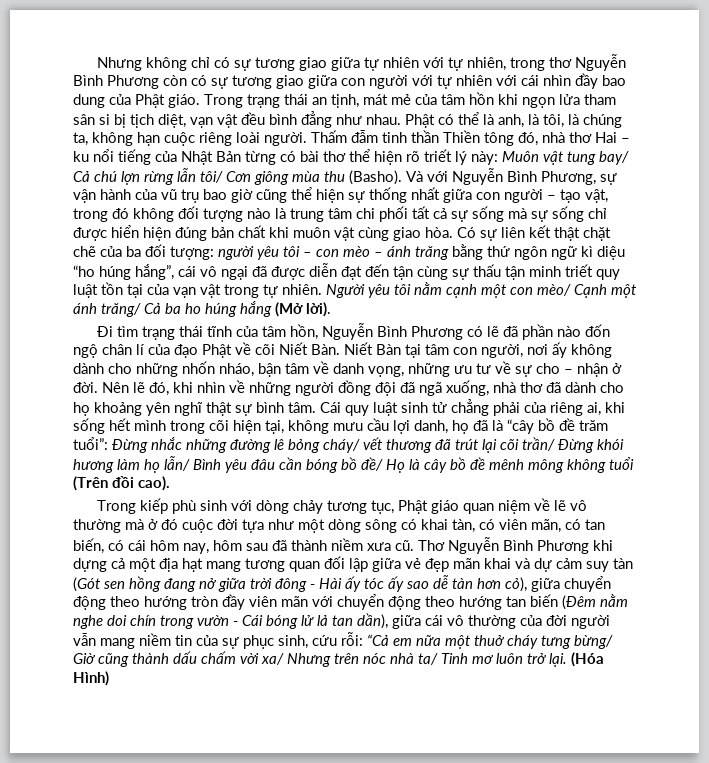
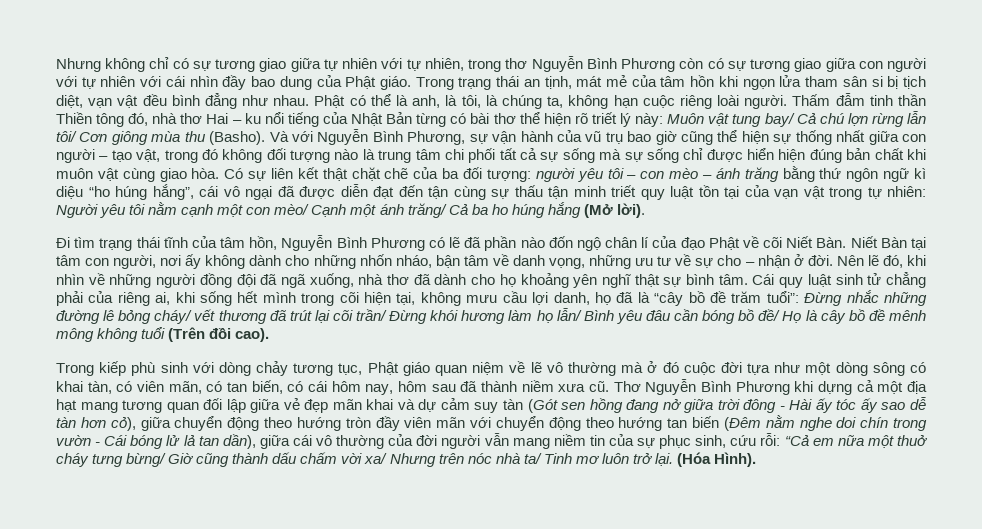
- người yêu tôi – con mèo – ánh trăng bằng thứ ngôn ngữ kì diệu “ho húng hắng”, cái vô ngại đã được diễn đạt đến tận cùng sự thấu tận minh triết quy luật tồn tại của vạn vật trong tự nhiên.
+ người yêu tôi – con mèo – ánh trăng bằng thứ ngôn ngữ kì diệu “ho húng hắng”, cái vô ngại đã được diễn đạt đến tận cùng sự thấu tận minh triết quy luật tồn tại của vạn vật trong tự nhiên:
- (Hóa Hình)
+ (Hóa Hình).

